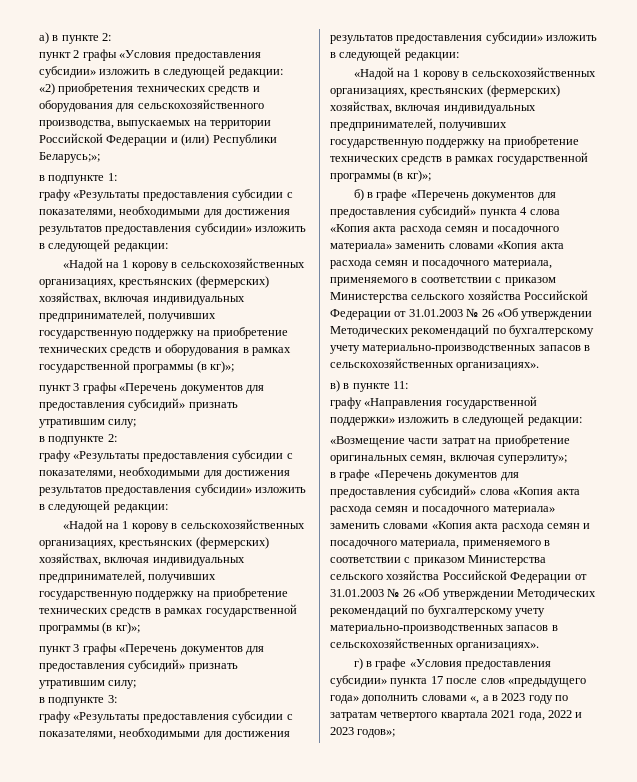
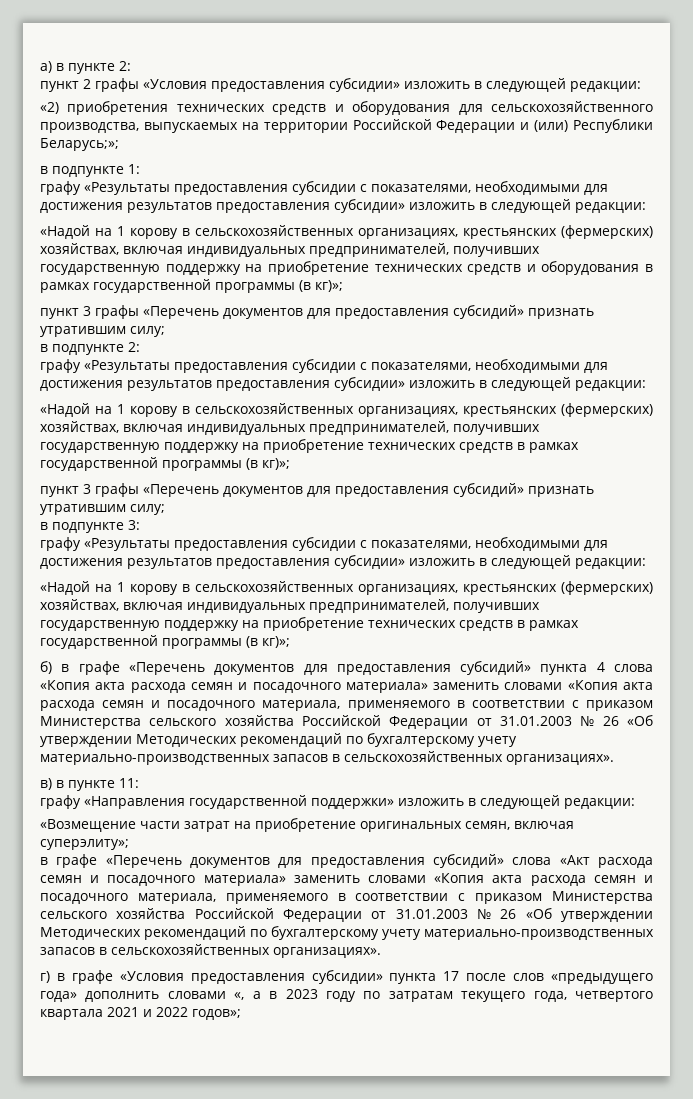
- в графе «Перечень документов для предоставления субсидий» слова «Копия акта расхода семян и посадочного материала» заменить словами «Копия акта расхода семян и посадочного материала, применяемого в соответствии с приказом Министерства сельского хозяйства Российской Федерации от 31.01.2003 № 26 «Об утверждении Методических рекомендаций по бухгалтерскому учету материально-производственных запасов в сельскохозяйственных организациях».
+ в графе «Перечень документов для предоставления субсидий» слова «Акт расхода семян и посадочного материала» заменить словами «Копия акта расхода семян и посадочного материала, применяемого в соответствии с приказом Министерства сельского хозяйства Российской Федерации от 31.01.2003 № 26 «Об утверждении Методических рекомендаций по бухгалтерскому учету материально-производственных запасов в сельскохозяйственных организациях».
- г) в графе «Условия предоставления субсидии» пункта 17 после слов «предыдущего года» дополнить словами «, а в 2023 году по затратам четвертого квартала 2021 года, 2022 и 2023 годов»;
+ г) в графе «Условия предоставления субсидии» пункта 17 после слов «предыдущего года» дополнить словами «, а в 2023 году по затратам текущего года, четвертого квартала 2021 и 2022 годов»;

